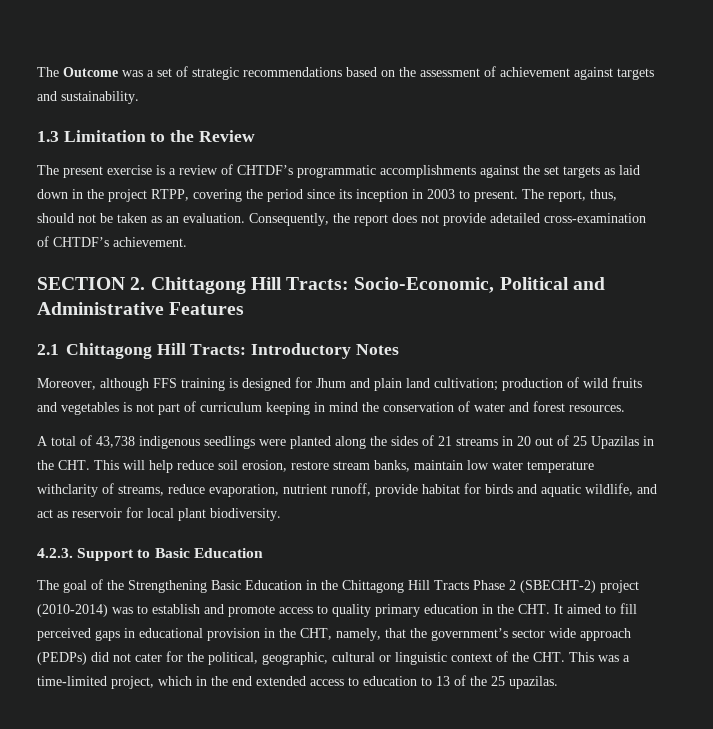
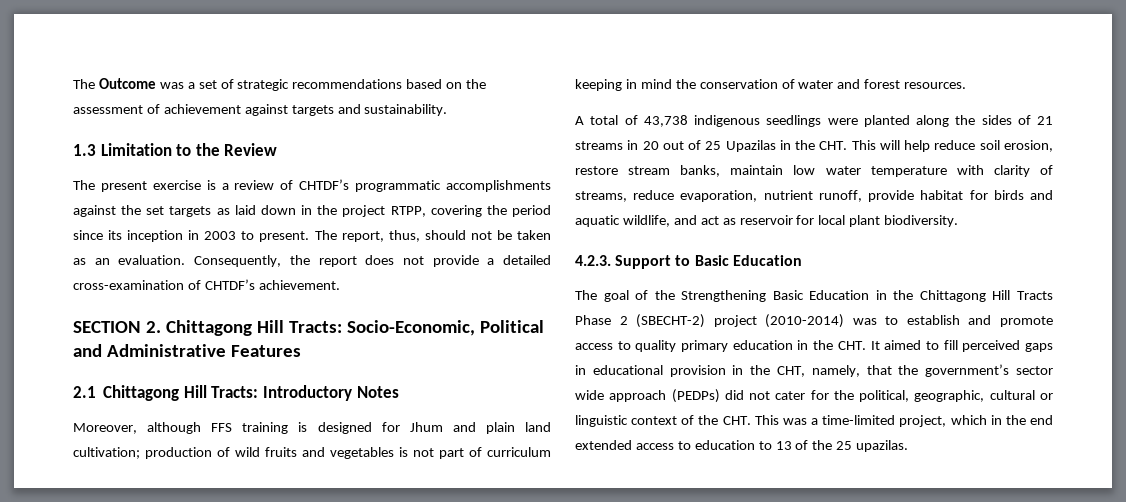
- Consequently, the report does not provide adetailed cross-examination of CHTDF’s achievement.
+ Consequently, the report does not provide a detailed cross-examination of CHTDF’s achievement.
- A total of 43,738 indigenous seedlings were planted along the sides of 21 streams in 20 out of 25 Upazilas in the CHT. This will help reduce soil erosion, restore stream banks, maintain low water temperature withclarity of streams, reduce evaporation, nutrient runoff, provide habitat for birds and aquatic wildlife, and act as reservoir for local plant biodiversity.
+ A total of 43,738 indigenous seedlings were planted along the sides of 21 streams in 20 out of 25 Upazilas in the CHT. This will help reduce soil erosion, restore stream banks, maintain low water temperature with clarity of streams, reduce evaporation, nutrient runoff, provide habitat for birds and aquatic wildlife, and act as reservoir for local plant biodiversity.

